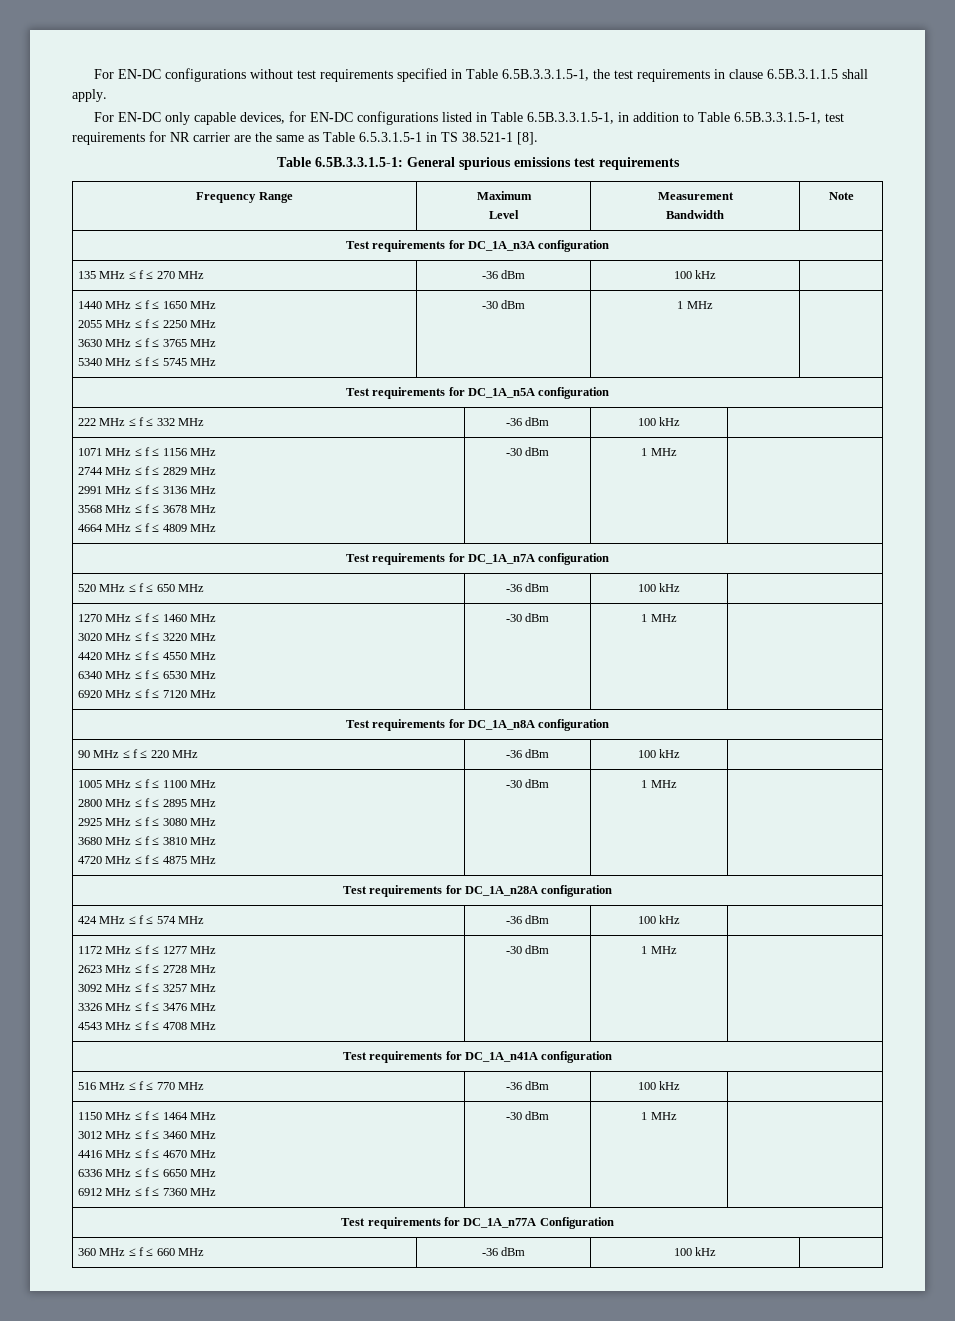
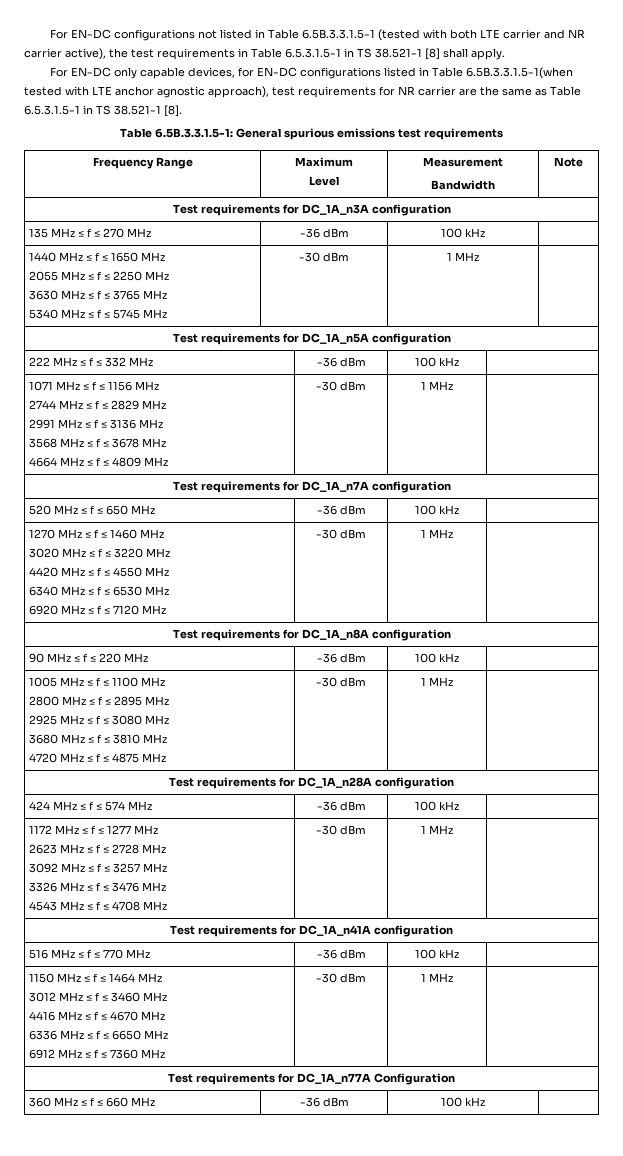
- For EN-DC configurations without test requirements specified in Table 6.5B.3.3.1.5-1, the test requirements in clause 6.5B.3.1.1.5 shall apply.
+ For EN-DC configurations not listed in Table 6.5B.3.3.1.5-1 (tested with both LTE carrier and NR carrier active), the test requirements in Table 6.5.3.1.5-1 in TS 38.521-1 [8] shall apply.
- For EN-DC only capable devices, for EN-DC configurations listed in Table 6.5B.3.3.1.5-1, in addition to Table 6.5B.3.3.1.5-1, test requirements for NR carrier are the same as Table 6.5.3.1.5-1 in TS 38.521-1 [8].
+ For EN-DC only capable devices, for EN-DC configurations listed in Table 6.5B.3.3.1.5-1(when tested with LTE anchor agnostic approach), test requirements for NR carrier are the same as Table 6.5.3.1.5-1 in TS 38.521-1 [8].

